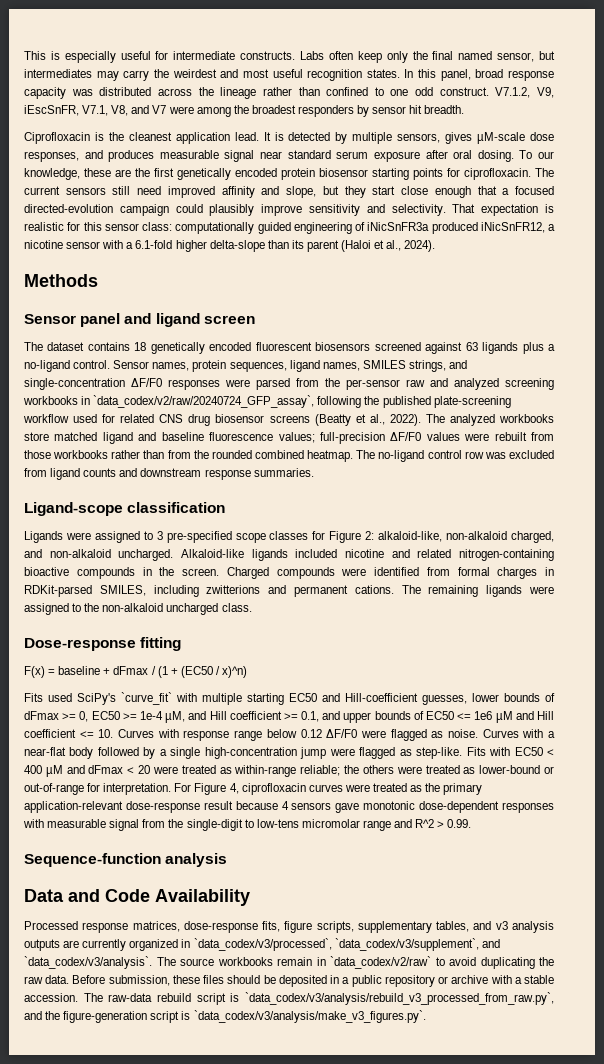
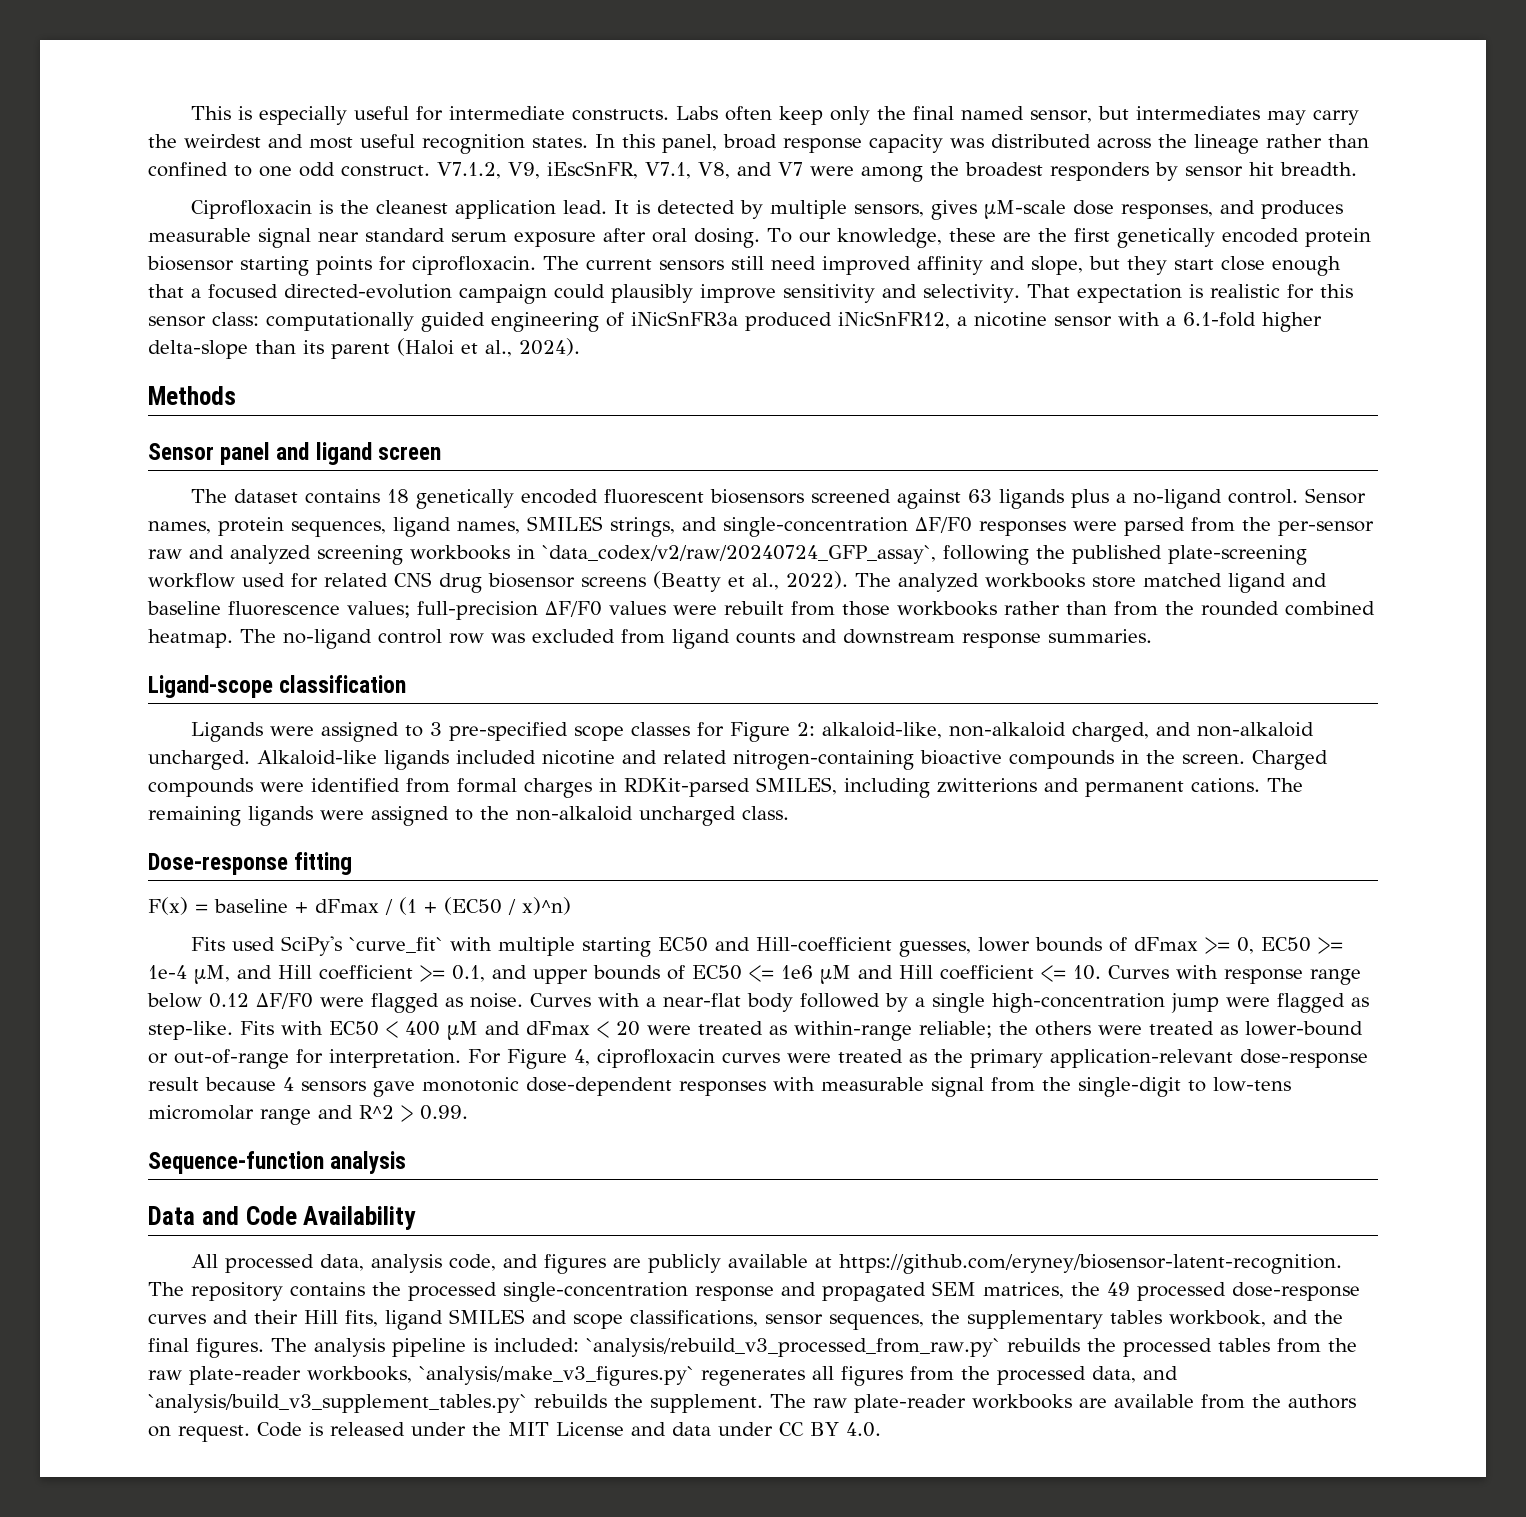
- Processed response matrices, dose-response fits, figure scripts, supplementary tables, and v3 analysis outputs are currently organized in `data_codex/v3/processed`, `data_codex/v3/supplement`, and `data_codex/v3/analysis`. The source workbooks remain in `data_codex/v2/raw` to avoid duplicating the raw data. Before submission, these files should be deposited in a public repository or archive with a stable accession. The raw-data rebuild script is `data_codex/v3/analysis/rebuild_v3_processed_from_raw.py`, and the figure-generation script is `data_codex/v3/analysis/make_v3_figures.py`.
+ All processed data, analysis code, and figures are publicly available at https://github.com/eryney/biosensor-latent-recognition. The repository contains the processed single-concentration response and propagated SEM matrices, the 49 processed dose-response curves and their Hill fits, ligand SMILES and scope classifications, sensor sequences, the supplementary tables workbook, and the final figures. The analysis pipeline is included: `analysis/rebuild_v3_processed_from_raw.py` rebuilds the processed tables from the raw plate-reader workbooks, `analysis/make_v3_figures.py` regenerates all figures from the processed data, and `analysis/build_v3_supplement_tables.py` rebuilds the supplement. The raw plate-reader workbooks are available from the authors on request. Code is released under the MIT License and data under CC BY 4.0.

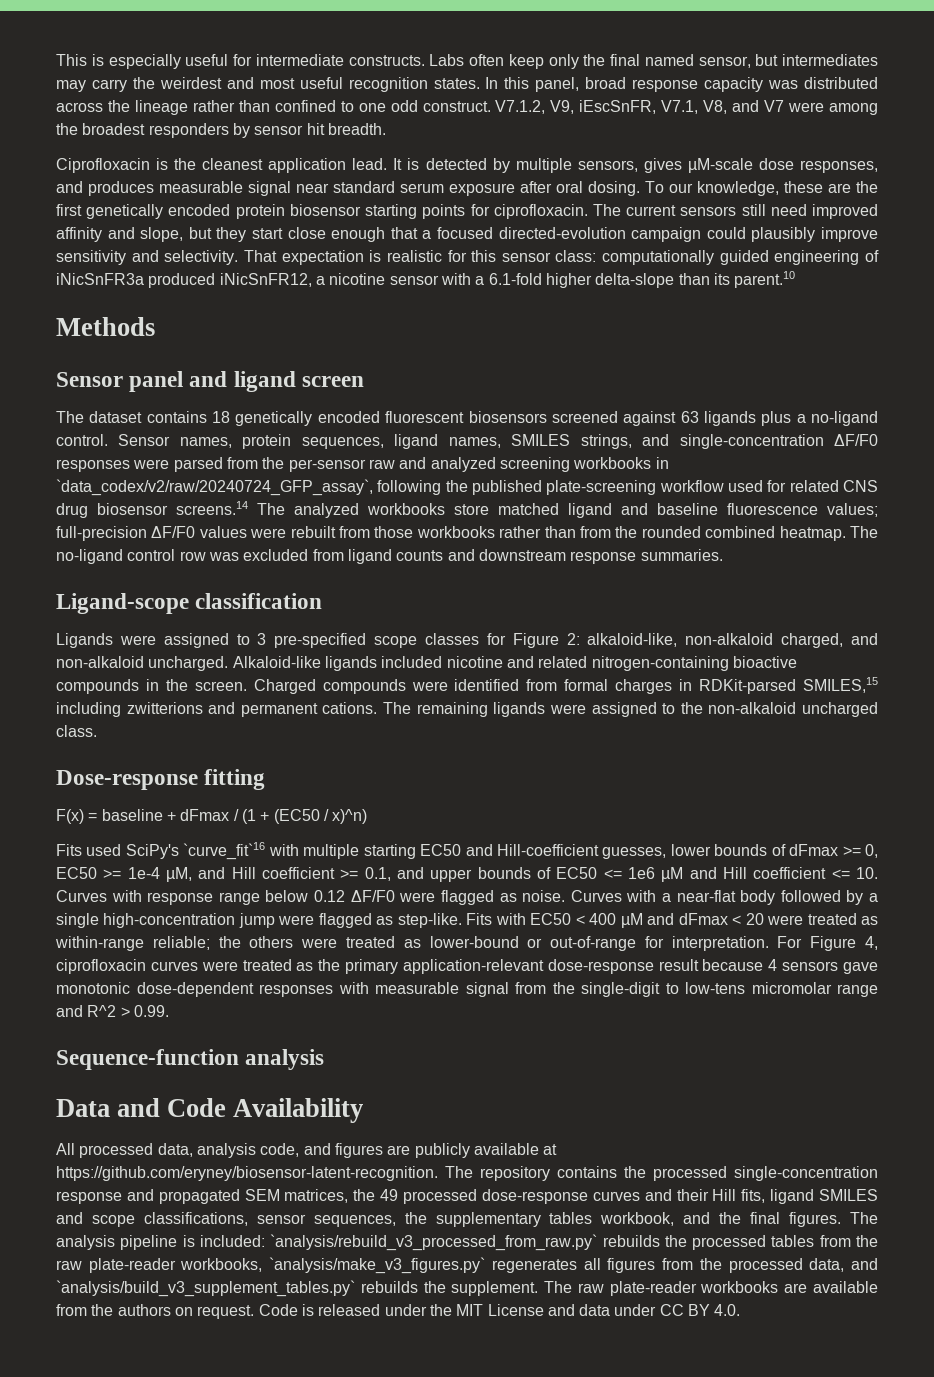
- That expectation is realistic for this sensor class: computationally guided engineering of iNicSnFR3a produced iNicSnFR12, a nicotine sensor with a 6.1-fold higher delta-slope than its parent (Haloi et al., 2024).
+ That expectation is realistic for this sensor class: computationally guided engineering of iNicSnFR3a produced iNicSnFR12, a nicotine sensor with a 6.1-fold higher delta-slope than its parent.10
- Sensor names, protein sequences, ligand names, SMILES strings, and single-concentration ΔF/F0 responses were parsed from the per-sensor raw and analyzed screening workbooks in `data_codex/v2/raw/20240724_GFP_assay`, following the published plate-screening workflow used for related CNS drug biosensor screens (Beatty et al., 2022). The analyzed workbooks store matched ligand and baseline fluorescence values; full-precision ΔF/F0 values were rebuilt from those workbooks rather than from the rounded combined heatmap.
+ Sensor names, protein sequences, ligand names, SMILES strings, and single-concentration ΔF/F0 responses were parsed from the per-sensor raw and analyzed screening workbooks in `data_codex/v2/raw/20240724_GFP_assay`, following the published plate-screening workflow used for related CNS drug biosensor screens.14 The analyzed workbooks store matched ligand and baseline fluorescence values; full-precision ΔF/F0 values were rebuilt from those workbooks rather than from the rounded combined heatmap.
- Charged compounds were identified from formal charges in RDKit-parsed SMILES, including zwitterions and permanent cations.
+ Charged compounds were identified from formal charges in RDKit-parsed SMILES,15 including zwitterions and permanent cations.
- Fits used SciPy's `curve_fit` with multiple starting EC50 and Hill-coefficient guesses, lower bounds of dFmax >= 0, EC50 >= 1e-4 µM, and Hill coefficient >= 0.1, and upper bounds of EC50 <= 1e6 µM and Hill coefficient <= 10. Curves with response range below 0.12 ΔF/F0 were flagged as noise.
+ Fits used SciPy's `curve_fit`16 with multiple starting EC50 and Hill-coefficient guesses, lower bounds of dFmax >= 0, EC50 >= 1e-4 µM, and Hill coefficient >= 0.1, and upper bounds of EC50 <= 1e6 µM and Hill coefficient <= 10. Curves with response range below 0.12 ΔF/F0 were flagged as noise.

